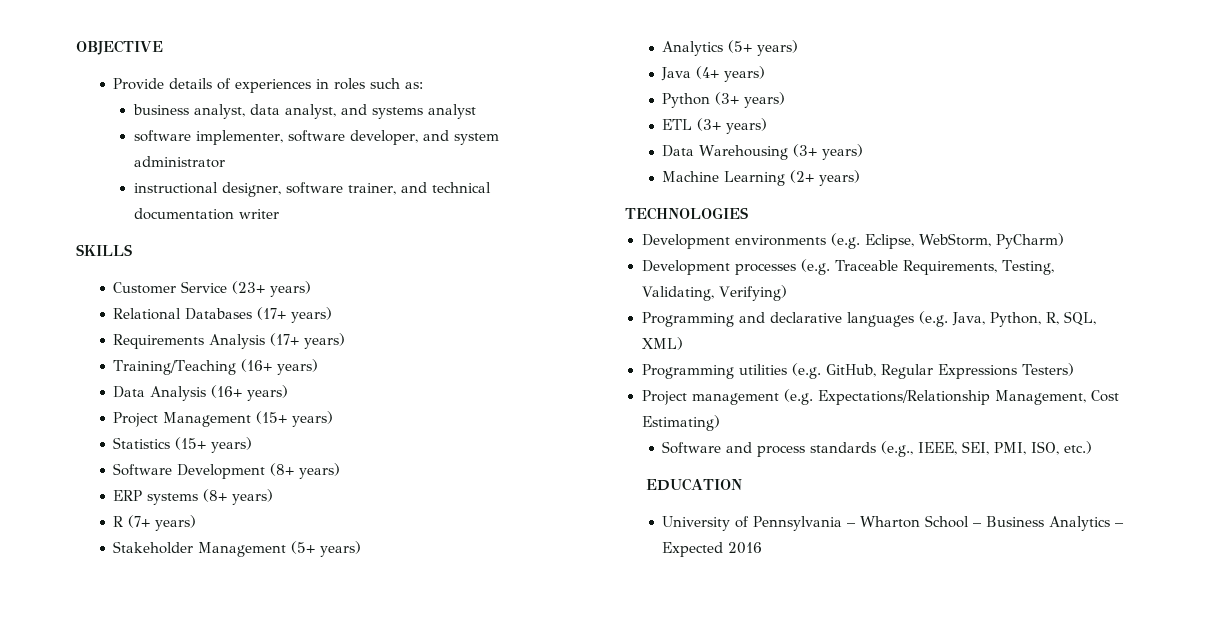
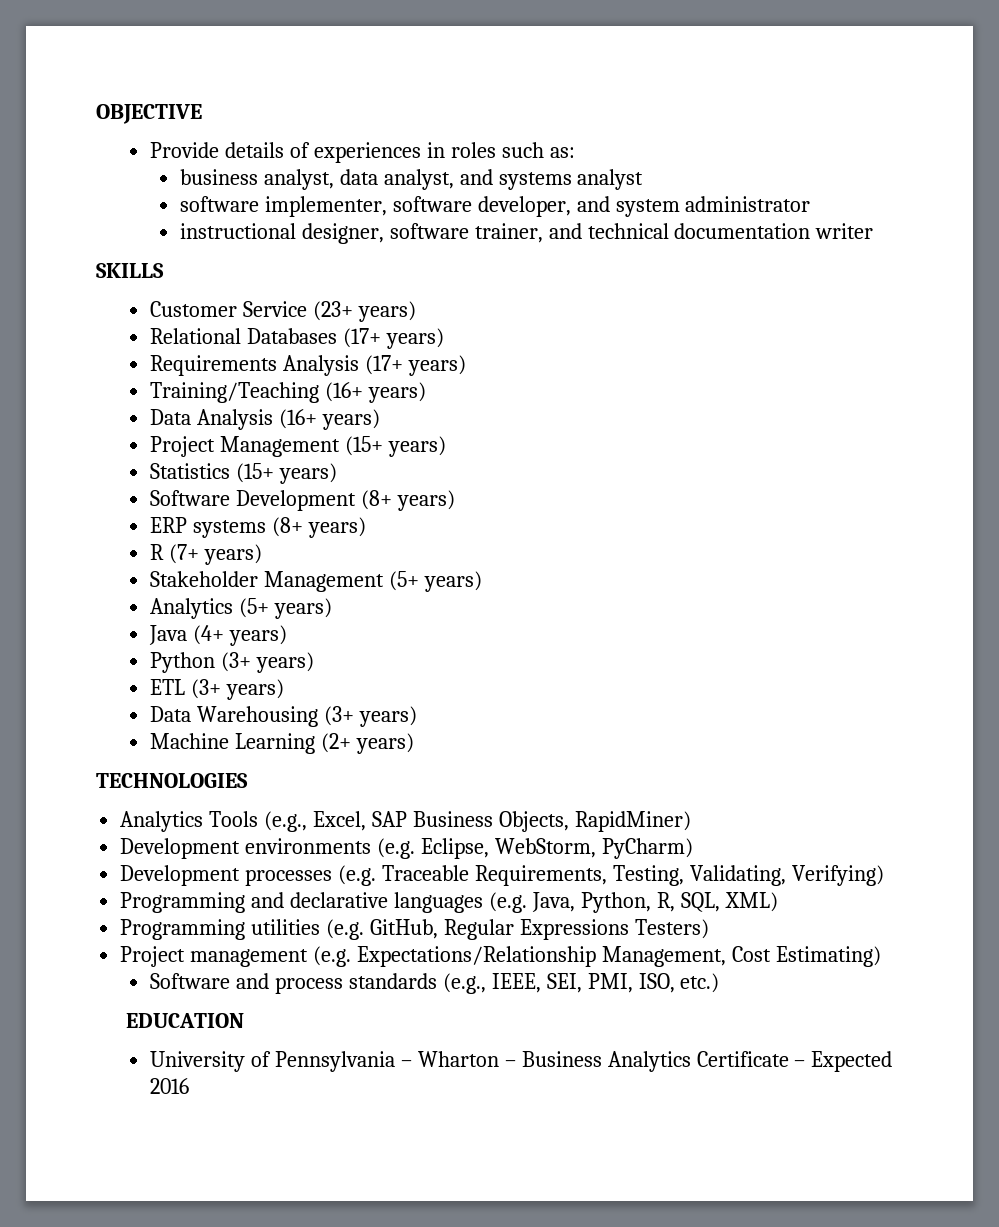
+ Analytics Tools (e.g., Excel, SAP Business Objects, RapidMiner)
- University of Pennsylvania – Wharton School – Business Analytics – Expected 2016
+ University of Pennsylvania – Wharton – Business Analytics Certificate – Expected 2016

